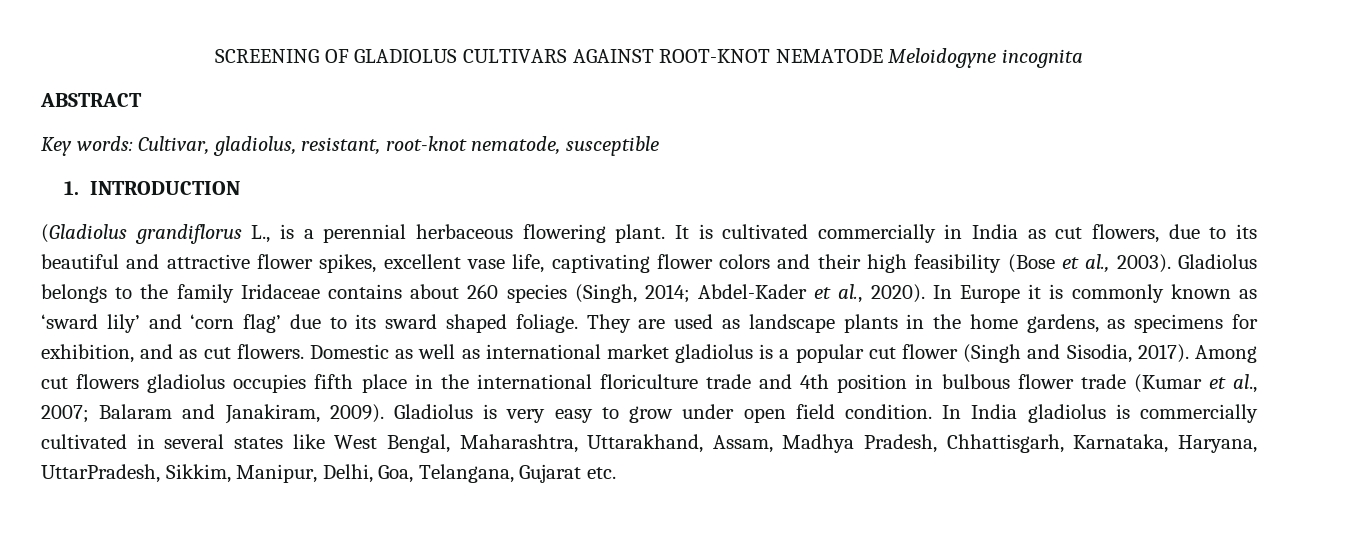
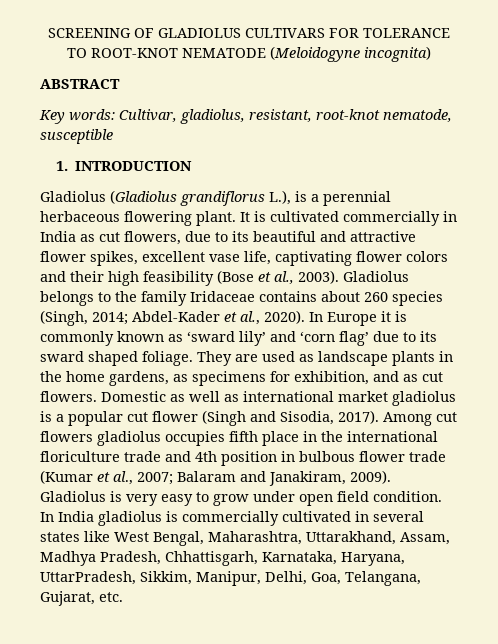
- SCREENING OF GLADIOLUS CULTIVARS AGAINST ROOT-KNOT NEMATODE Meloidogyne incognita
+ SCREENING OF GLADIOLUS CULTIVARS FOR TOLERANCE TO ROOT-KNOT NEMATODE (Meloidogyne incognita)
- (Gladiolus grandiflorus L., is a perennial herbaceous flowering plant.
+ Gladiolus (Gladiolus grandiflorus L.), is a perennial herbaceous flowering plant.
- In India gladiolus is commercially cultivated in several states like West Bengal, Maharashtra, Uttarakhand, Assam, Madhya Pradesh, Chhattisgarh, Karnataka, Haryana, UttarPradesh, Sikkim, Manipur, Delhi, Goa, Telangana, Gujarat etc.
+ In India gladiolus is commercially cultivated in several states like West Bengal, Maharashtra, Uttarakhand, Assam, Madhya Pradesh, Chhattisgarh, Karnataka, Haryana, UttarPradesh, Sikkim, Manipur, Delhi, Goa, Telangana, Gujarat, etc.

